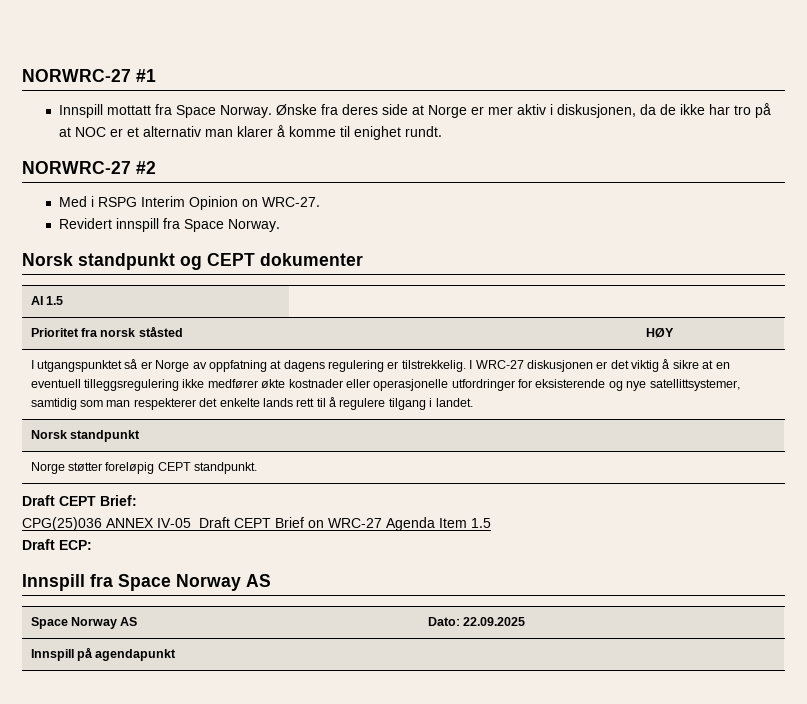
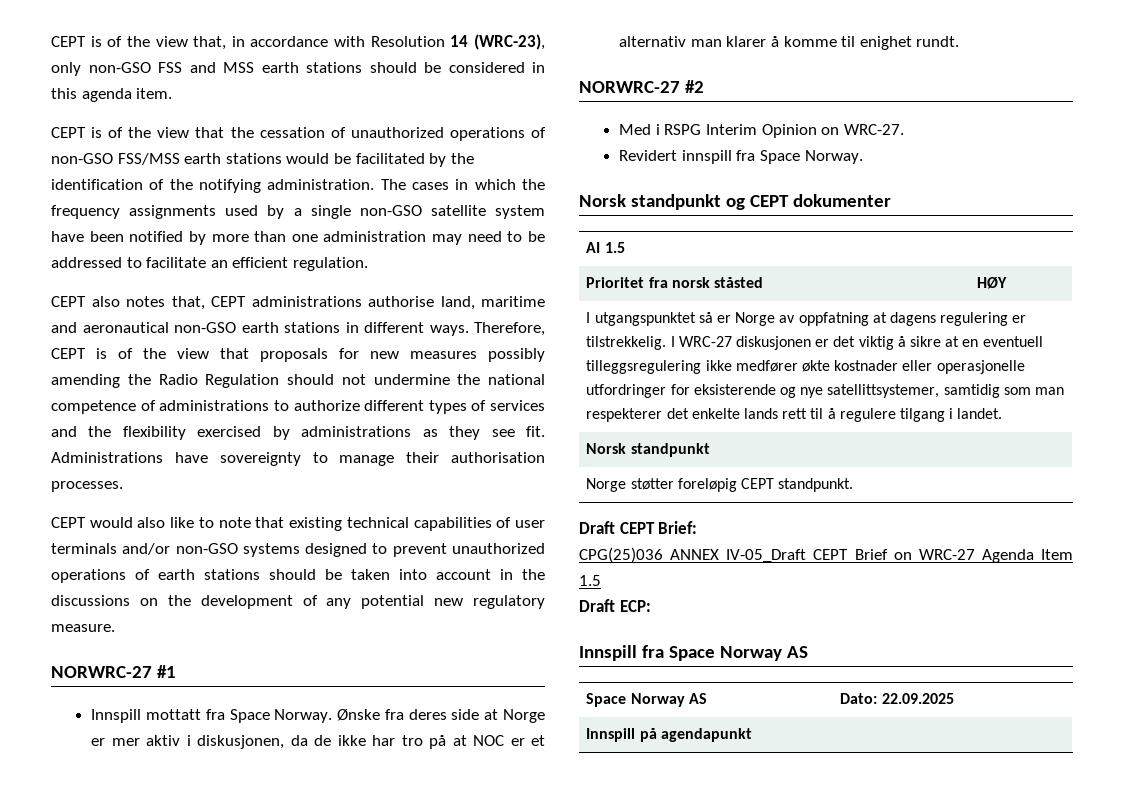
+ CEPT is of the view that, in accordance with Resolution 14 (WRC-23), only non-GSO FSS and MSS earth stations should be considered in this agenda item.
+ CEPT is of the view that the cessation of unauthorized operations of non-GSO FSS/MSS earth stations would be facilitated by the identification of the notifying administration. The cases in which the frequency assignments used by a single non-GSO satellite system have been notified by more than one administration may need to be addressed to facilitate an efficient regulation.
+ CEPT also notes that, CEPT administrations authorise land, maritime and aeronautical non-GSO earth stations in different ways. Therefore, CEPT is of the view that proposals for new measures possibly amending the Radio Regulation should not undermine the national competence of administrations to authorize different types of services and the flexibility exercised by administrations as they see fit. Administrations have sovereignty to manage their authorisation processes.
+ CEPT would also like to note that existing technical capabilities of user terminals and/or non-GSO systems designed to prevent unauthorized operations of earth stations should be taken into account in the discussions on the development of any potential new regulatory measure.

